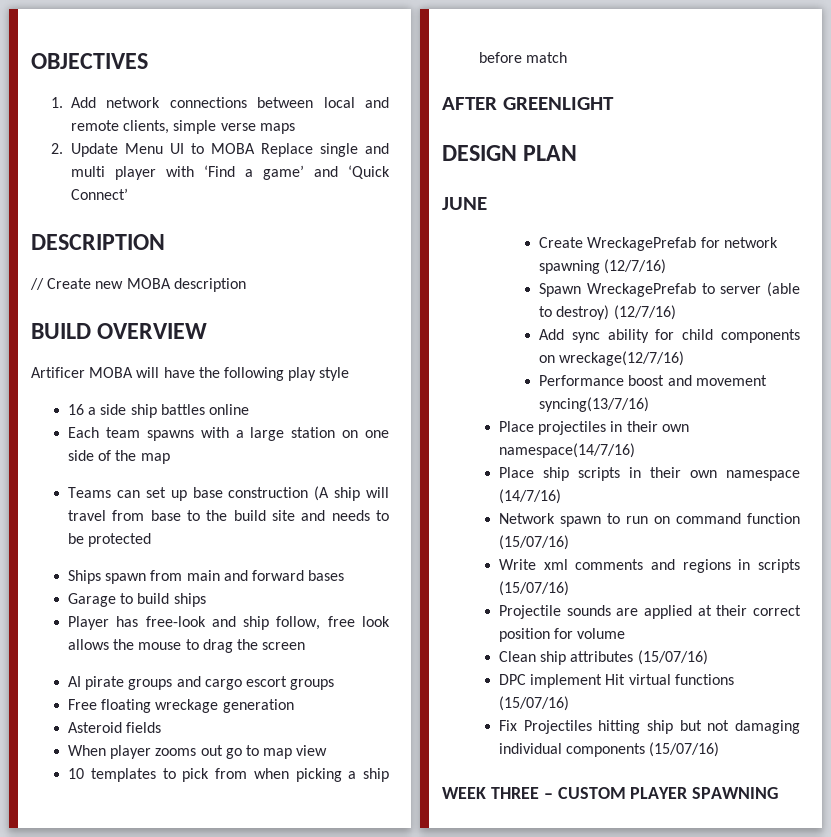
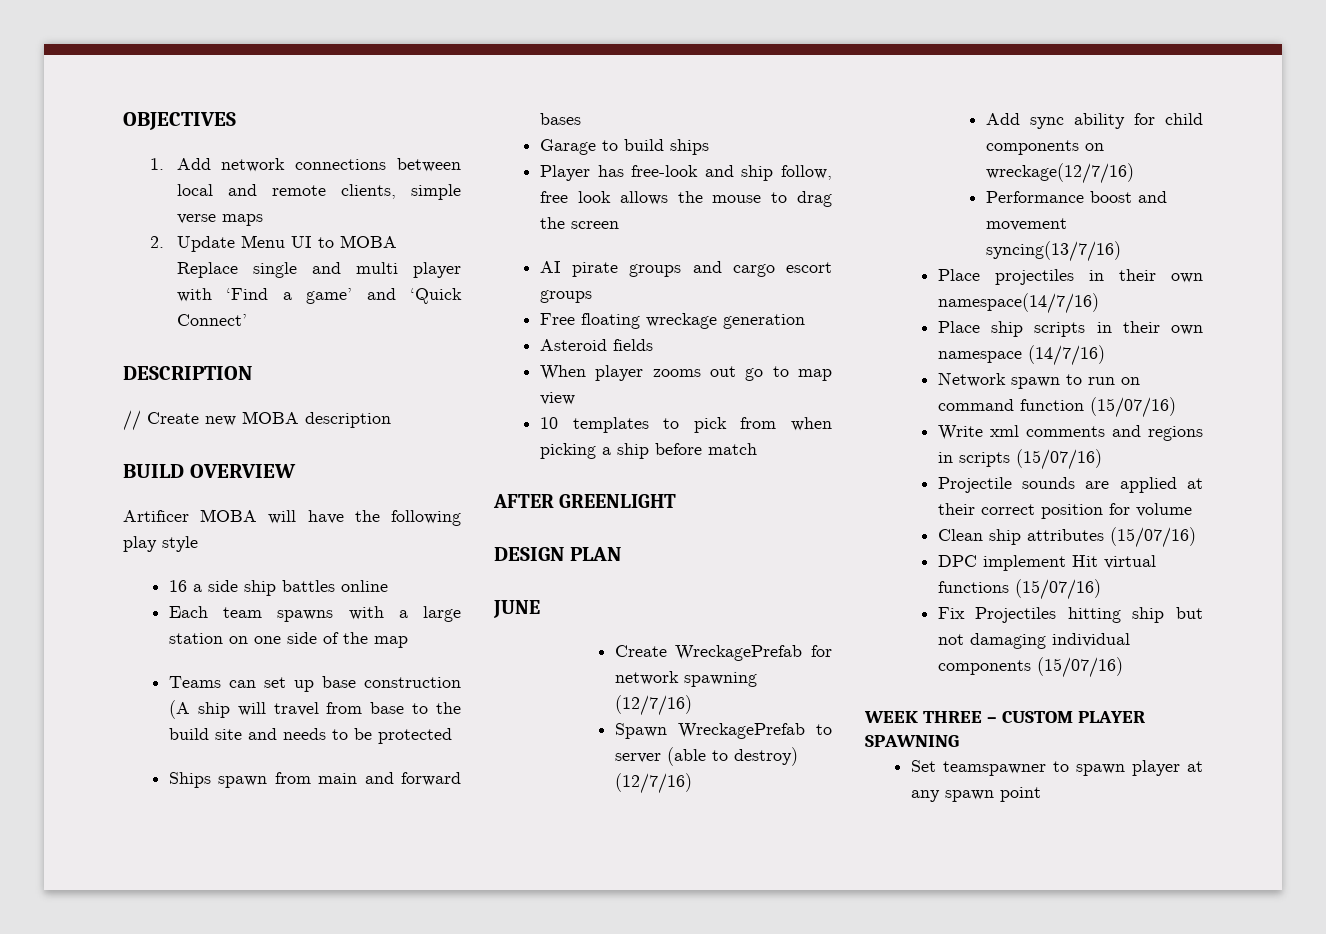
+ Set teamspawner to spawn player at any spawn point

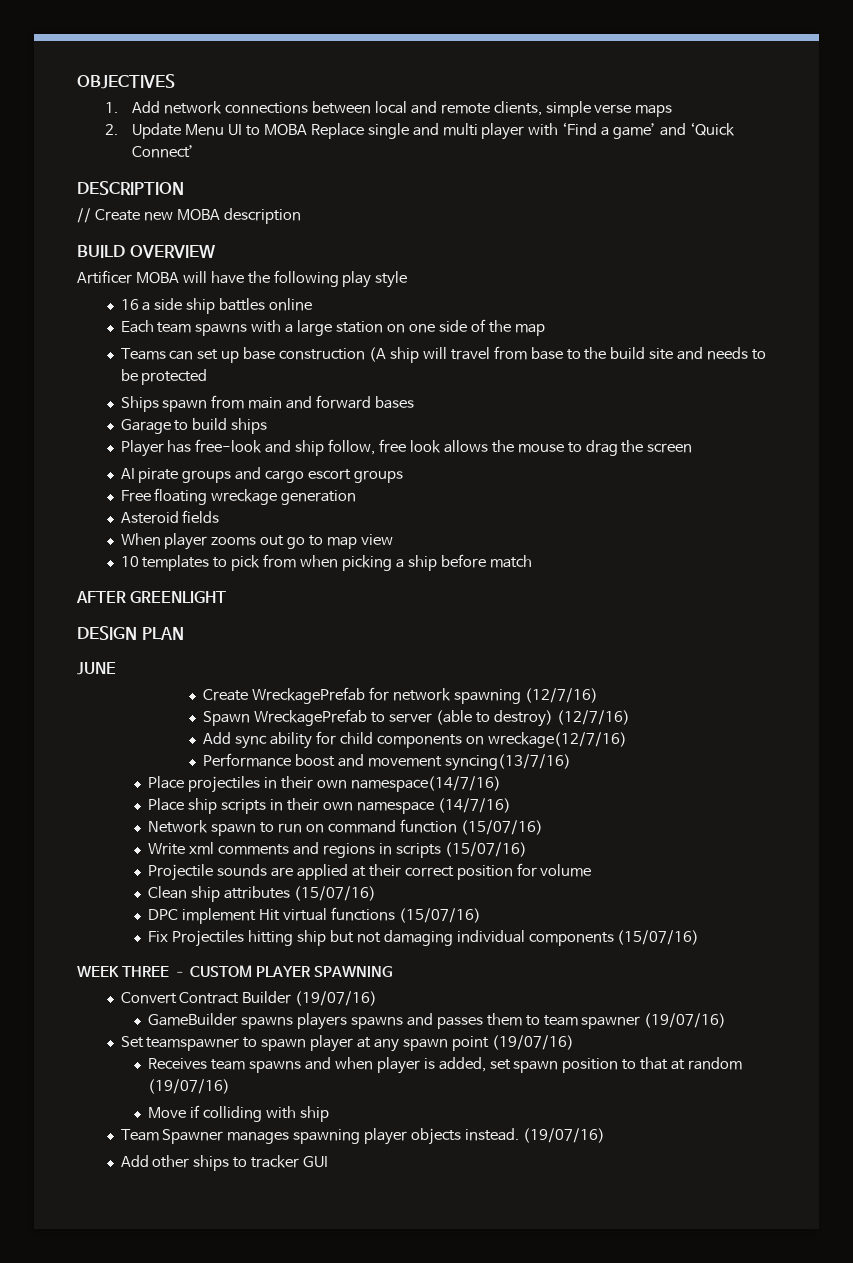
+ Convert Contract Builder (19/07/16)
+ GameBuilder spawns players spawns and passes them to team spawner (19/07/16)
- Set teamspawner to spawn player at any spawn point
+ Set teamspawner to spawn player at any spawn point (19/07/16)
+ Receives team spawns and when player is added, set spawn position to that at random (19/07/16)
+ Move if colliding with ship
+ Team Spawner manages spawning player objects instead. (19/07/16)
+ Add other ships to tracker GUI

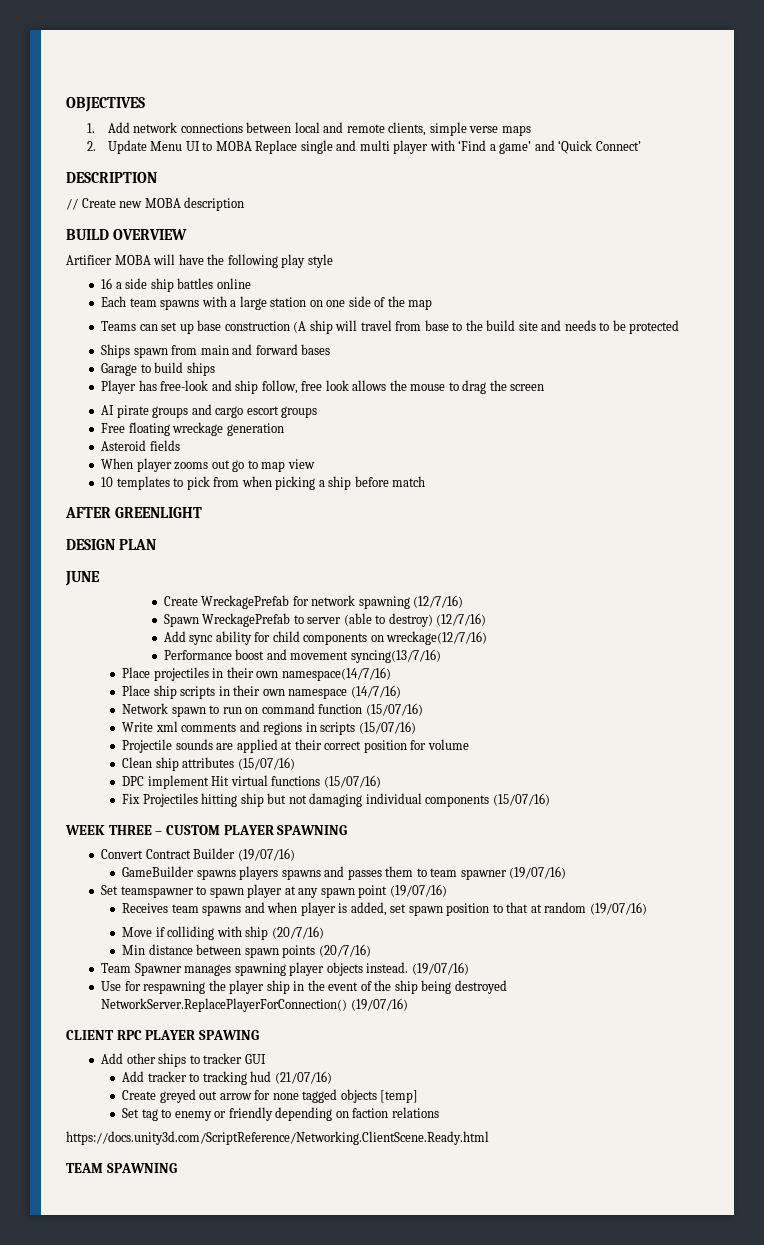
- Move if colliding with ship
+ Move if colliding with ship (20/7/16)
+ Min distance between spawn points (20/7/16)
+ Use for respawning the player ship in the event of the ship being destroyed NetworkServer.ReplacePlayerForConnection() (19/07/16)
+ CLIENT RPC PLAYER SPAWING
+ Add tracker to tracking hud (21/07/16)
+ Create greyed out arrow for none tagged objects [temp]
+ Set tag to enemy or friendly depending on faction relations
+ https://docs.unity3d.com/ScriptReference/Networking.ClientScene.Ready.html
+ TEAM SPAWNING

